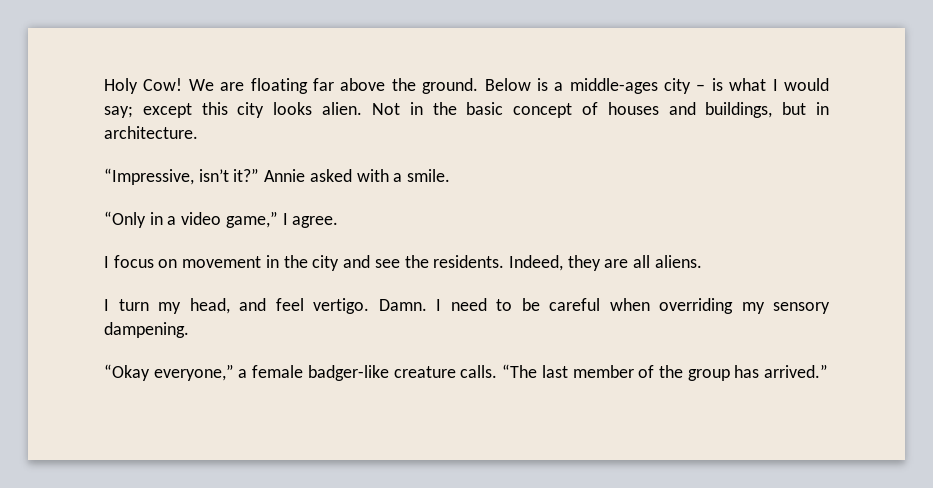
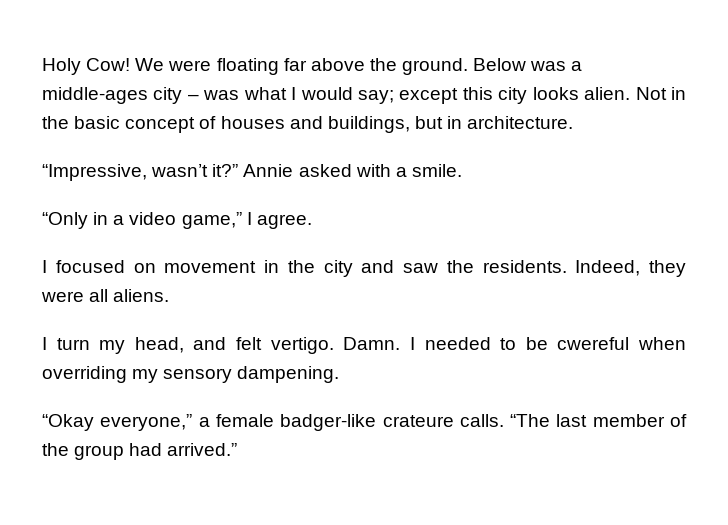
- We are floating far above the ground.
+ We were floating far above the ground.
- Below is a middle-ages city – is what I would say; except this city looks alien.
+ Below was a middle-ages city – was what I would say; except this city looks alien.
- “Impressive, isn’t it?”
+ “Impressive, wasn’t it?”
- I focus on movement in the city and see the residents.
+ I focused on movement in the city and saw the residents.
- Indeed, they are all aliens.
+ Indeed, they were all aliens.
- I turn my head, and feel vertigo.
+ I turn my head, and felt vertigo.
- I need to be careful when overriding my sensory dampening.
+ I needed to be cwereful when overriding my sensory dampening.
- “Okay everyone,” a female badger-like creature calls.
+ “Okay everyone,” a female badger-like crateure calls.
- “The last member of the group has arrived.”
+ “The last member of the group had arrived.”

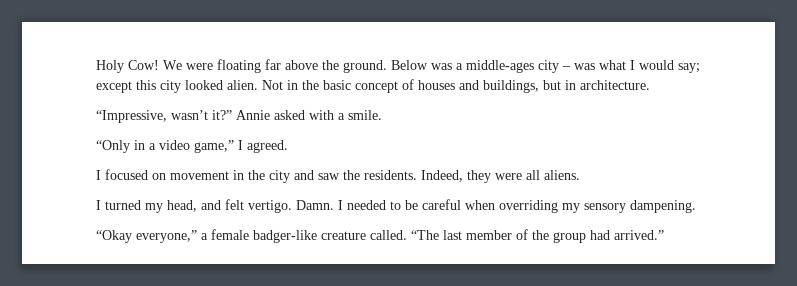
- Below was a middle-ages city – was what I would say; except this city looks alien.
+ Below was a middle-ages city – was what I would say; except this city looked alien.
- “Only in a video game,” I agree.
+ “Only in a video game,” I agreed.
- I turn my head, and felt vertigo.
+ I turned my head, and felt vertigo.
- I needed to be cwereful when overriding my sensory dampening.
+ I needed to be careful when overriding my sensory dampening.
- “Okay everyone,” a female badger-like crateure calls.
+ “Okay everyone,” a female badger-like creature called.

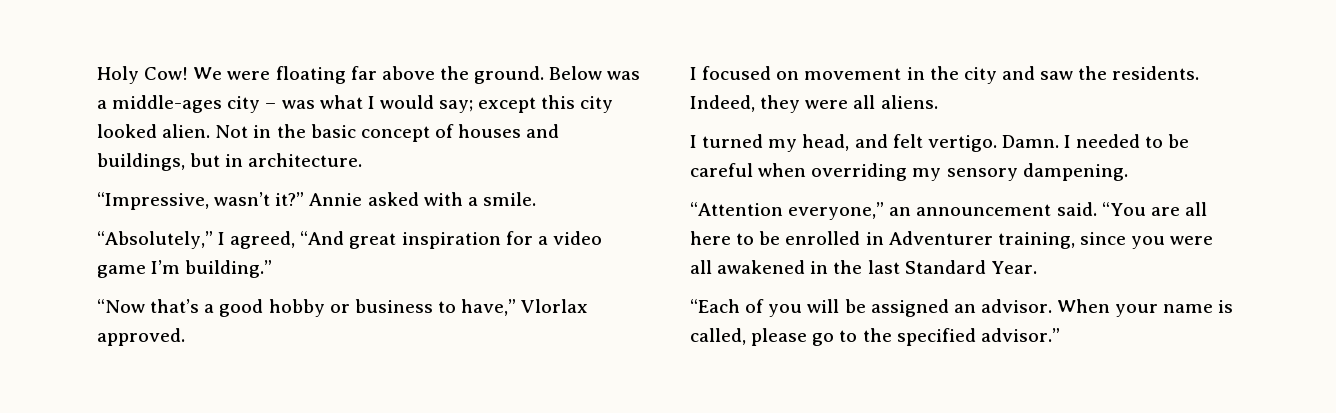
- “Only in a video game,” I agreed.
+ “Absolutely,” I agreed, “And great inspiration for a video game I’m building.”
+ “Now that’s a good hobby or business to have,” Vlorlax approved.
- “Okay everyone,” a female badger-like creature called. “The last member of the group had arrived.”
+ “Attention everyone,” an announcement said. “You are all here to be enrolled in Adventurer training, since you were all awakened in the last Standard Year.
+ “Each of you will be assigned an advisor. When your name is called, please go to the specified advisor.”

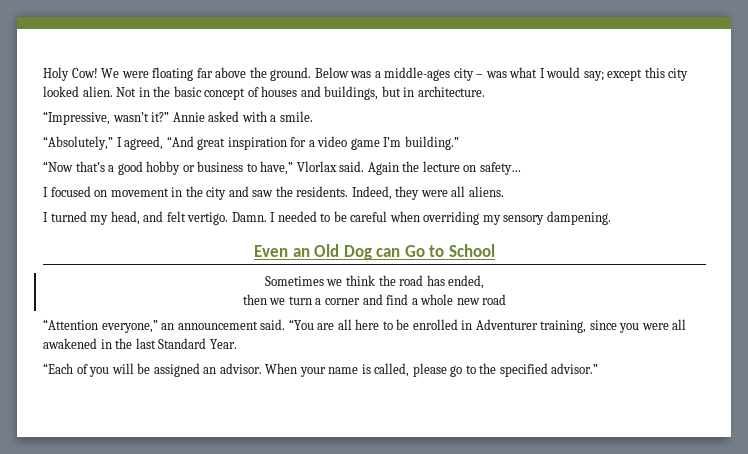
- “Now that’s a good hobby or business to have,” Vlorlax approved.
+ “Now that’s a good hobby or business to have,” Vlorlax said. Again the lecture on safety…
+ Even an Old Dog can Go to School
+ Sometimes we think the road has ended,
+ then we turn a corner and find a whole new road

